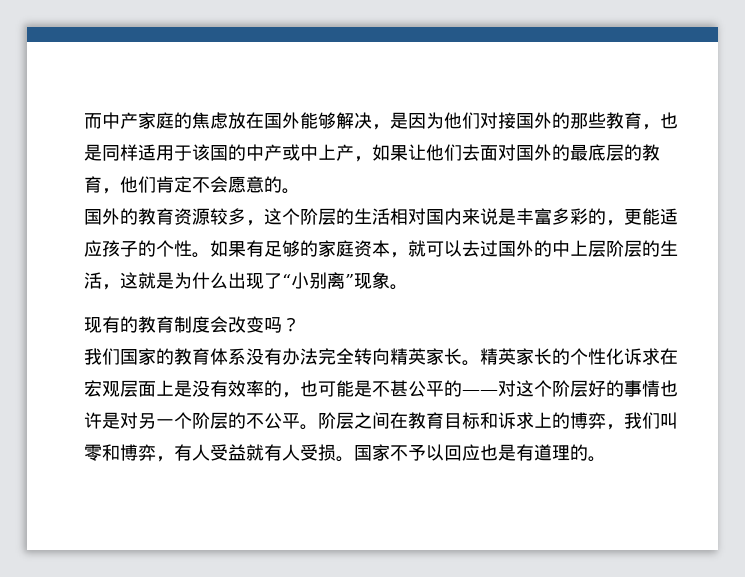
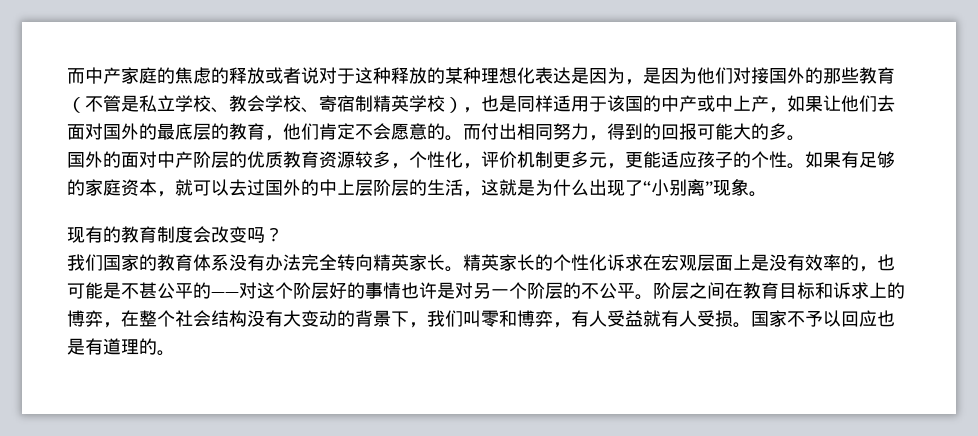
- 而中产家庭的焦虑放在国外能够解决，是因为他们对接国外的那些教育，也是同样适用于该国的中产或中上产，如果让他们去面对国外的最底层的教育，他们肯定不会愿意的。
- 国外的教育资源较多，这个阶层的生活相对国内来说是丰富多彩的，更能适应孩子的个性。
+ 而中产家庭的焦虑的释放或者说对于这种释放的某种理想化表达是因为，是因为他们对接国外的那些教育（不管是私立学校、教会学校、寄宿制精英学校），也是同样适用于该国的中产或中上产，如果让他们去面对国外的最底层的教育，他们肯定不会愿意的。而付出相同努力，得到的回报可能大的多。
+ 国外的面对中产阶层的优质教育资源较多，个性化，评价机制更多元，更能适应孩子的个性。
- 阶层之间在教育目标和诉求上的博弈，我们叫零和博弈，有人受益就有人受损。
+ 阶层之间在教育目标和诉求上的博弈，在整个社会结构没有大变动的背景下，我们叫零和博弈，有人受益就有人受损。

